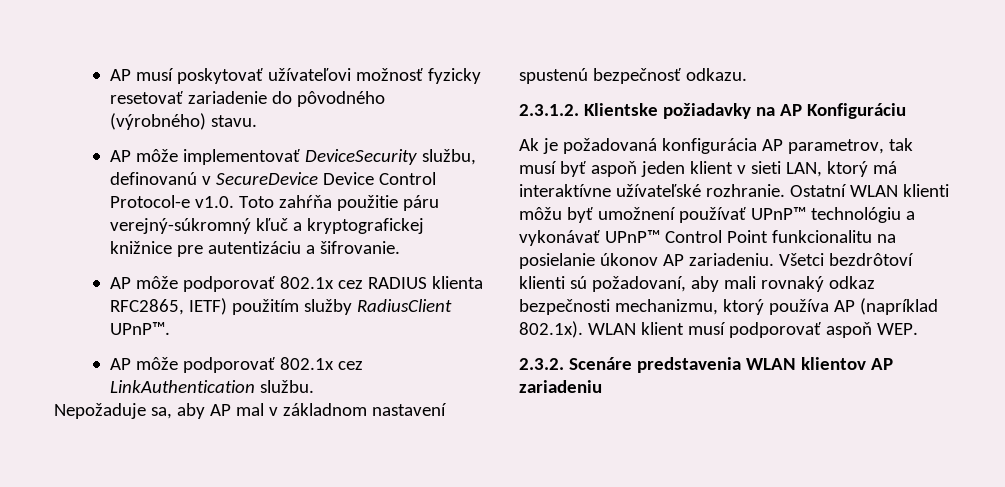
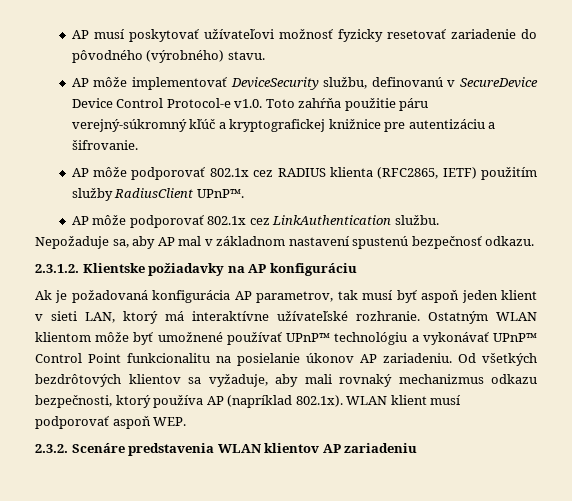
- AP môže implementovať DeviceSecurity službu, definovanú v SecureDevice Device Control Protocol-e v1.0. Toto zahŕňa použitie páru verejný-súkromný kľuč a kryptografickej knižnice pre autentizáciu a šifrovanie.
+ AP môže implementovať DeviceSecurity službu, definovanú v SecureDevice Device Control Protocol-e v1.0. Toto zahŕňa použitie páru verejný-súkromný kľúč a kryptografickej knižnice pre autentizáciu a šifrovanie.
- AP môže podporovať 802.1x cez RADIUS klienta RFC2865, IETF) použitím služby RadiusClient UPnP™.
+ AP môže podporovať 802.1x cez RADIUS klienta (RFC2865, IETF) použitím služby RadiusClient UPnP™.
- 2.3.1.2. Klientske požiadavky na AP Konfiguráciu
+ 2.3.1.2. Klientske požiadavky na AP konfiguráciu
- Ostatní WLAN klienti môžu byť umožnení používať UPnP™ technológiu a vykonávať UPnP™ Control Point funkcionalitu na posielanie úkonov AP zariadeniu.
+ Ostatným WLAN klientom môže byť umožnené používať UPnP™ technológiu a vykonávať UPnP™ Control Point funkcionalitu na posielanie úkonov AP zariadeniu.
- Všetci bezdrôtoví klienti sú požadovaní, aby mali rovnaký odkaz bezpečnosti mechanizmu, ktorý používa AP (napríklad 802.1x). WLAN klient musí podporovať aspoň WEP.
+ Od všetkých bezdrôtových klientov sa vyžaduje, aby mali rovnaký mechanizmus odkazu bezpečnosti, ktorý používa AP (napríklad 802.1x). WLAN klient musí podporovať aspoň WEP.

